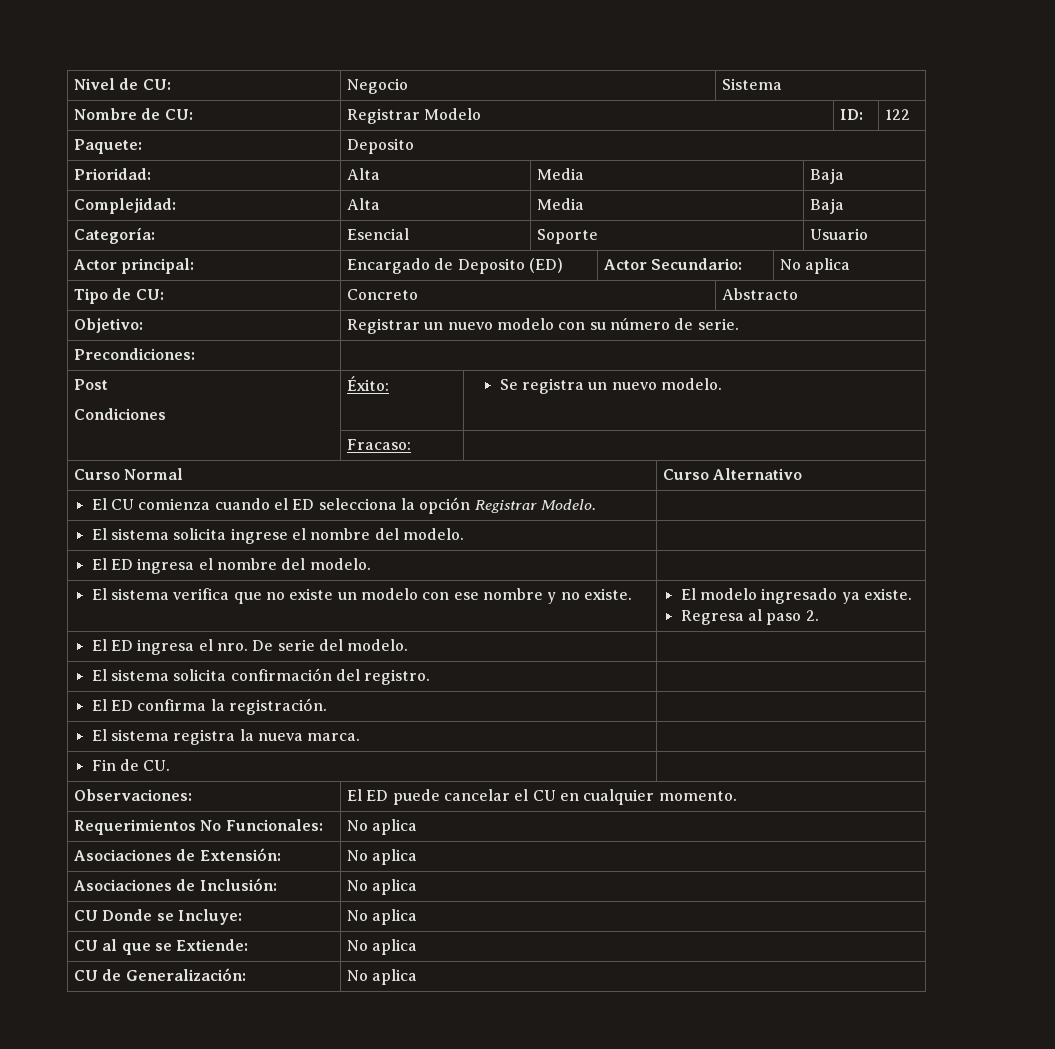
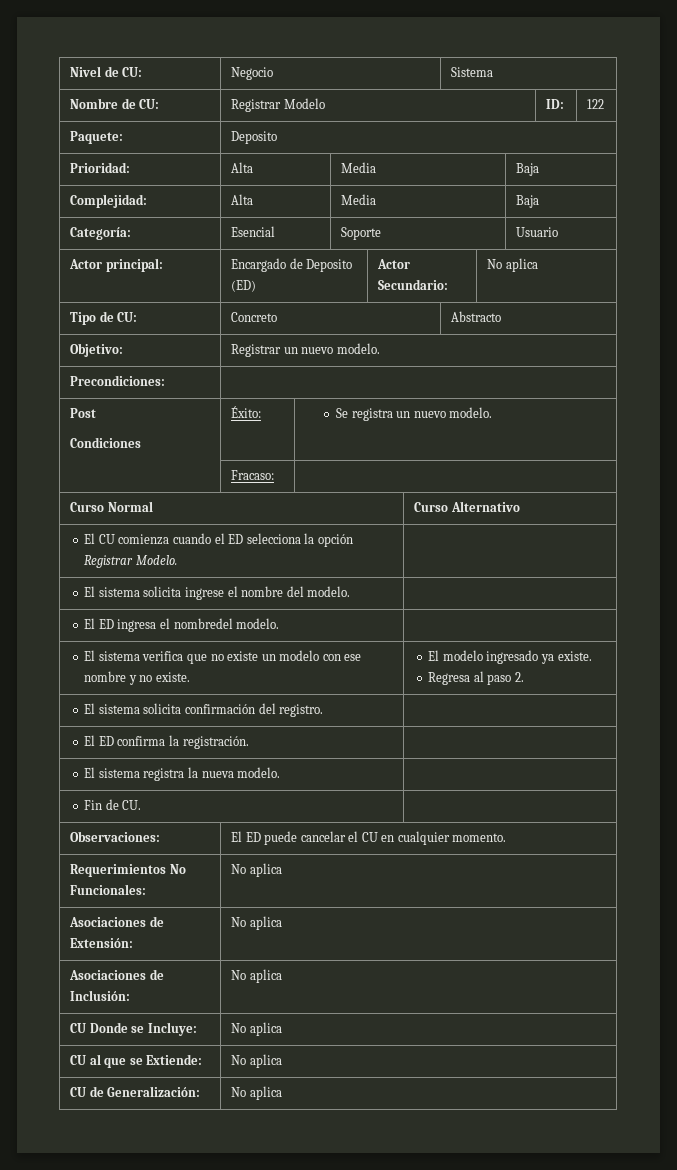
- Objetivo: | Registrar un nuevo modelo con su número de serie.
+ Objetivo: | Registrar un nuevo modelo.
- El ED ingresa el nombre del modelo. |
+ El ED ingresa el nombredel modelo. |
- El ED ingresa el nro. De serie del modelo. |
- El sistema registra la nueva marca. |
+ El sistema registra la nueva modelo. |

